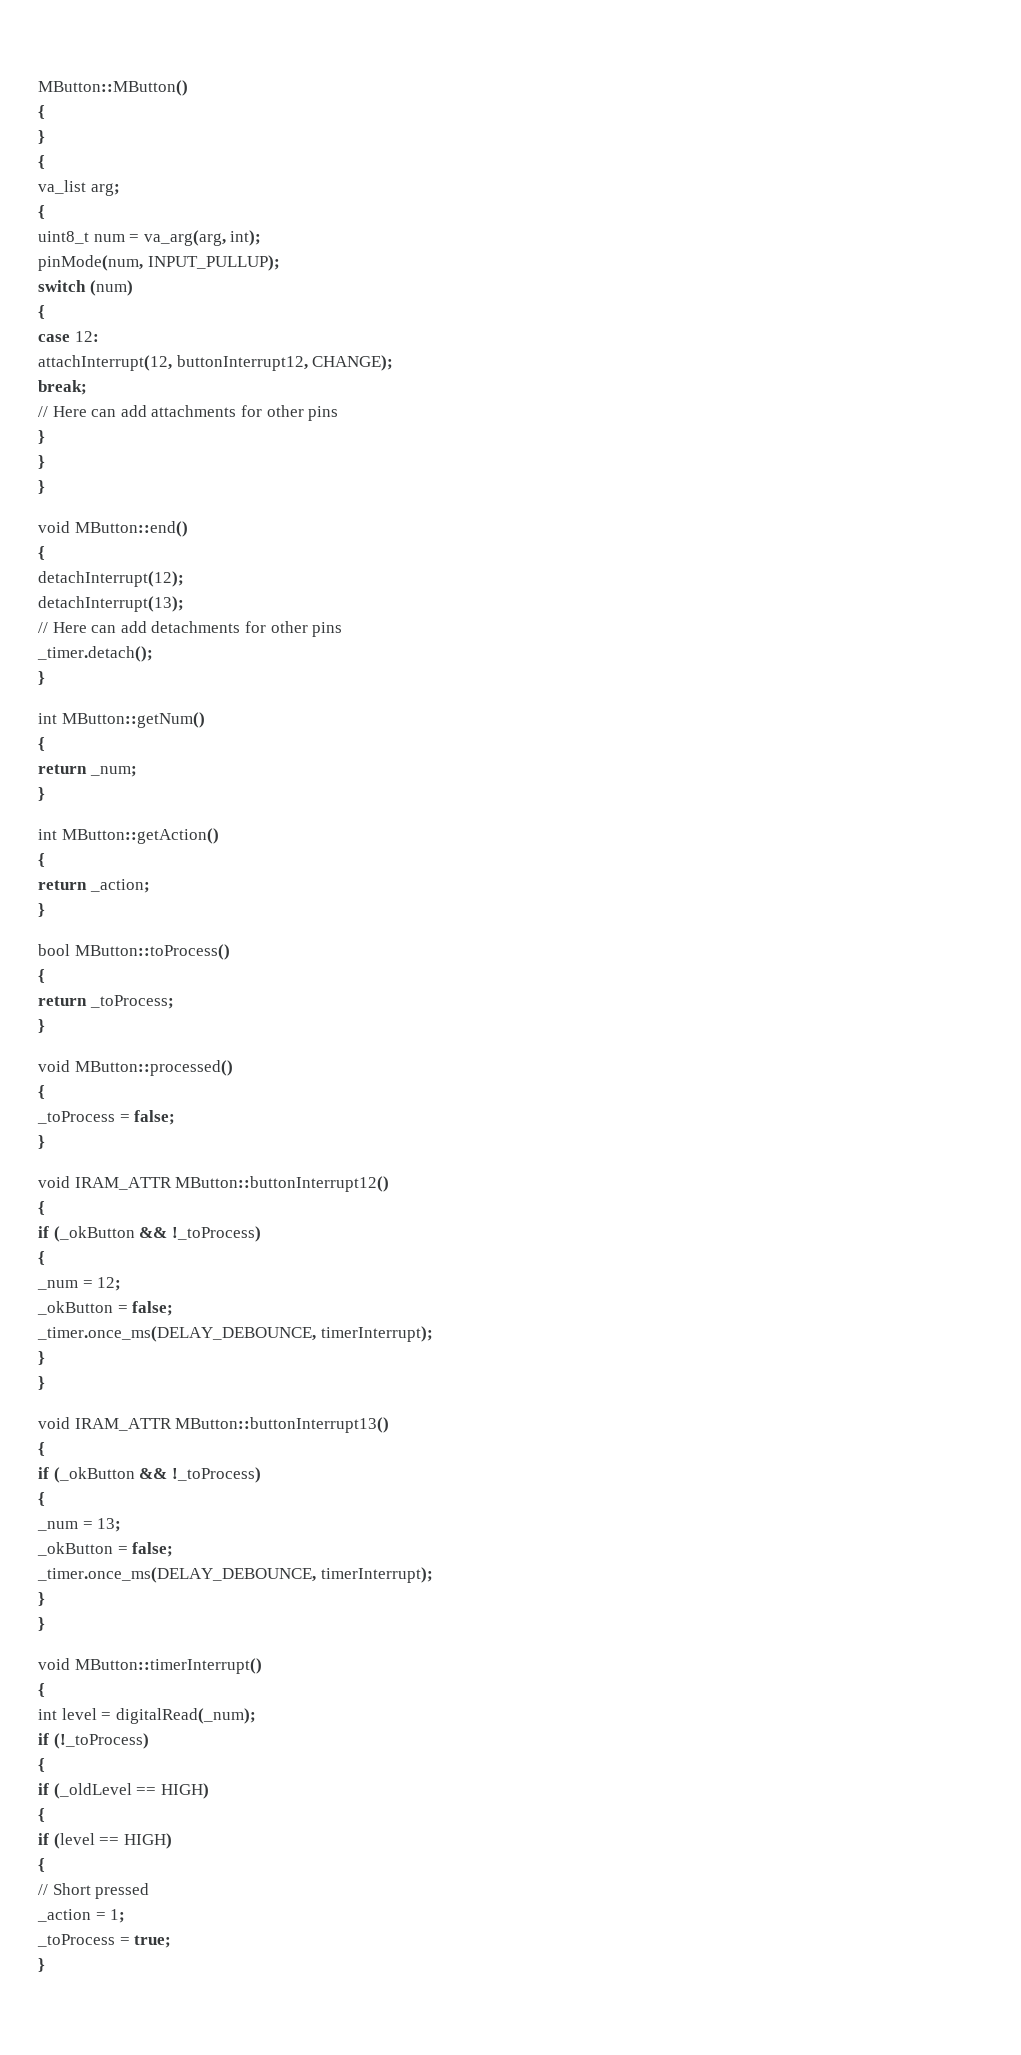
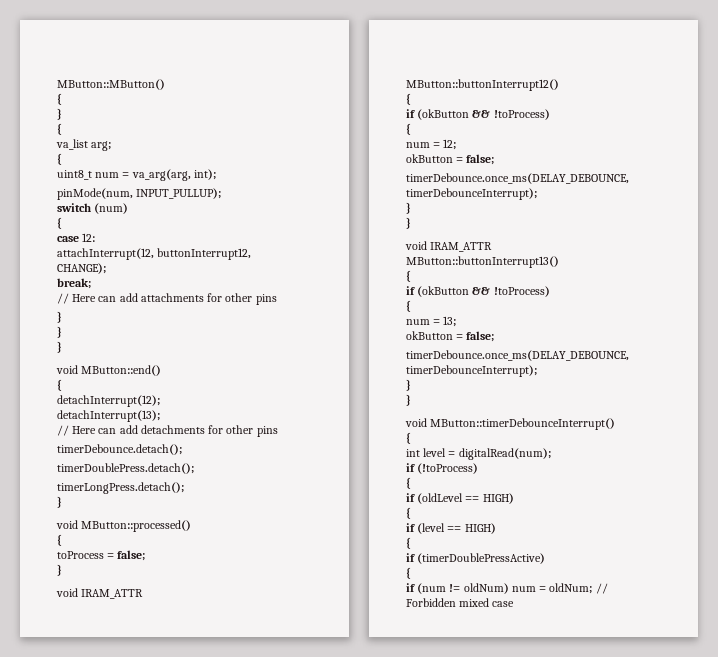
- _timer.detach();
- }
- int MButton::getNum()
- {
- return _num;
- }
- int MButton::getAction()
- {
- return _action;
- }
- bool MButton::toProcess()
- {
- return _toProcess;
+ timerDebounce.detach();
+ timerDoublePress.detach();
+ timerLongPress.detach();
- _toProcess = false;
+ toProcess = false;
  void IRAM_ATTR MButton::buttonInterrupt12()
  {
- if (_okButton && !_toProcess)
+ if (okButton && !toProcess)
  {
- _num = 12;
- _okButton = false;
- _timer.once_ms(DELAY_DEBOUNCE, timerInterrupt);
+ num = 12;
+ okButton = false;
+ timerDebounce.once_ms(DELAY_DEBOUNCE, timerDebounceInterrupt);
  void IRAM_ATTR MButton::buttonInterrupt13()
  {
- if (_okButton && !_toProcess)
+ if (okButton && !toProcess)
  {
- _num = 13;
- _okButton = false;
- _timer.once_ms(DELAY_DEBOUNCE, timerInterrupt);
+ num = 13;
+ okButton = false;
+ timerDebounce.once_ms(DELAY_DEBOUNCE, timerDebounceInterrupt);
  }
  }
- void MButton::timerInterrupt()
+ void MButton::timerDebounceInterrupt()
- int level = digitalRead(_num);
- if (!_toProcess)
+ int level = digitalRead(num);
+ if (!toProcess)
  {
- if (_oldLevel == HIGH)
+ if (oldLevel == HIGH)
- // Short pressed
- _action = 1;
- _toProcess = true;
- }
+ if (timerDoublePressActive)
+ {
+ if (num != oldNum) num = oldNum; // Forbidden mixed case

